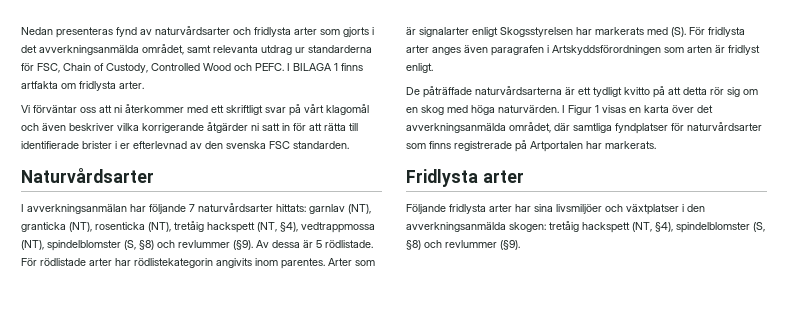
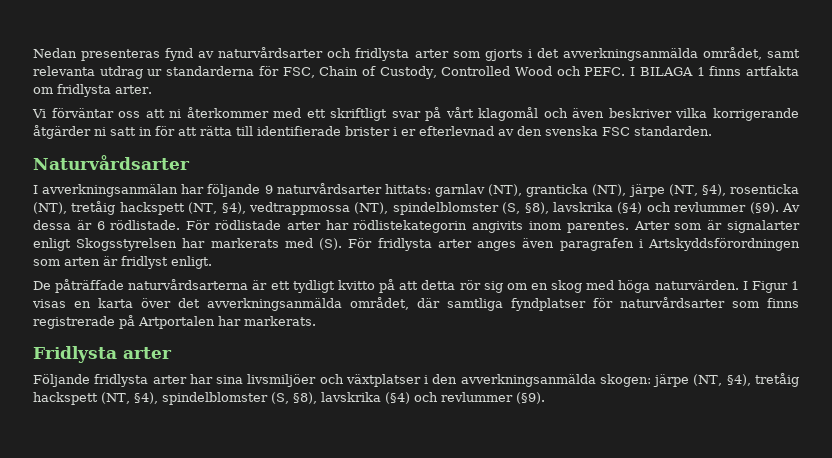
- I avverkningsanmälan har följande 7 naturvårdsarter hittats: garnlav (NT), granticka (NT), rosenticka (NT), tretåig hackspett (NT, §4), vedtrappmossa (NT), spindelblomster (S, §8) och revlummer (§9).
+ I avverkningsanmälan har följande 9 naturvårdsarter hittats: garnlav (NT), granticka (NT), järpe (NT, §4), rosenticka (NT), tretåig hackspett (NT, §4), vedtrappmossa (NT), spindelblomster (S, §8), lavskrika (§4) och revlummer (§9).
- Av dessa är 5 rödlistade.
+ Av dessa är 6 rödlistade.
- Följande fridlysta arter har sina livsmiljöer och växtplatser i den avverkningsanmälda skogen: tretåig hackspett (NT, §4), spindelblomster (S, §8) och revlummer (§9).
+ Följande fridlysta arter har sina livsmiljöer och växtplatser i den avverkningsanmälda skogen: järpe (NT, §4), tretåig hackspett (NT, §4), spindelblomster (S, §8), lavskrika (§4) och revlummer (§9).

